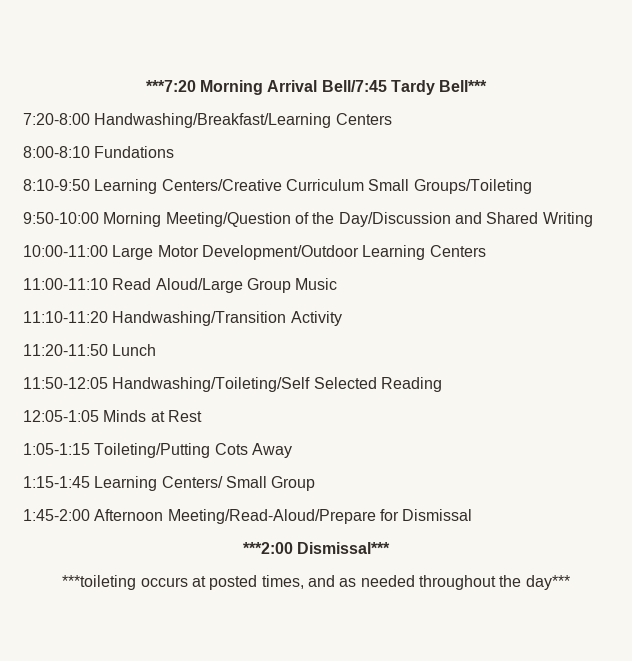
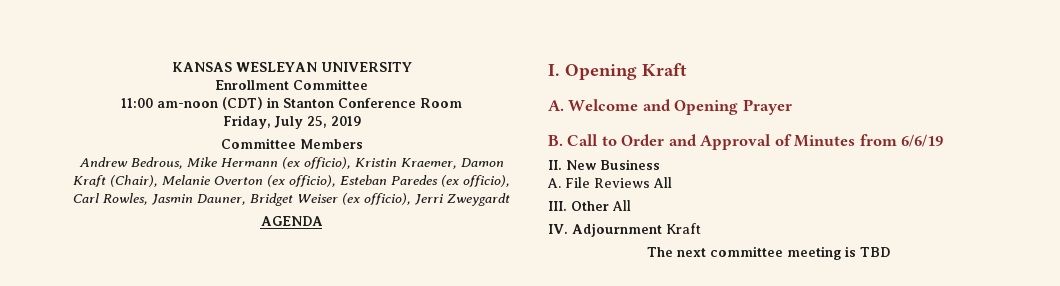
- ***7:20 Morning Arrival Bell/7:45 Tardy Bell***
- 7:20-8:00 Handwashing/Breakfast/Learning Centers
- 8:00-8:10 Fundations
- 8:10-9:50 Learning Centers/Creative Curriculum Small Groups/Toileting
- 9:50-10:00 Morning Meeting/Question of the Day/Discussion and Shared Writing
- 10:00-11:00 Large Motor Development/Outdoor Learning Centers
- 11:00-11:10 Read Aloud/Large Group Music
- 11:10-11:20 Handwashing/Transition Activity
- 11:20-11:50 Lunch
- 11:50-12:05 Handwashing/Toileting/Self Selected Reading
- 12:05-1:05 Minds at Rest
- 1:05-1:15 Toileting/Putting Cots Away
- 1:15-1:45 Learning Centers/ Small Group
- 1:45-2:00 Afternoon Meeting/Read-Aloud/Prepare for Dismissal
- ***2:00 Dismissal***
- ***toileting occurs at posted times, and as needed throughout the day***
+ KANSAS WESLEYAN UNIVERSITY
+ Enrollment Committee
+ 11:00 am-noon (CDT) in Stanton Conference Room
+ Friday, July 25, 2019
+ Committee Members
+ Andrew Bedrous, Mike Hermann (ex officio), Kristin Kraemer, Damon Kraft (Chair), Melanie Overton (ex officio), Esteban Paredes (ex officio), Carl Rowles, Jasmin Dauner, Bridget Weiser (ex officio), Jerri Zweygardt
+ AGENDA
+ I. Opening Kraft
+ A. Welcome and Opening Prayer
+ B. Call to Order and Approval of Minutes from 6/6/19
+ II. New Business
+ A. File Reviews All
+ III. Other All
+ IV. Adjournment Kraft
+ The next committee meeting is TBD

